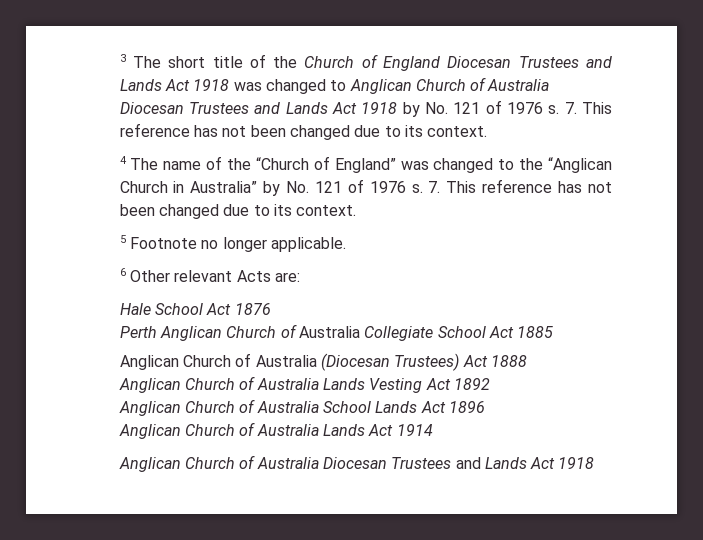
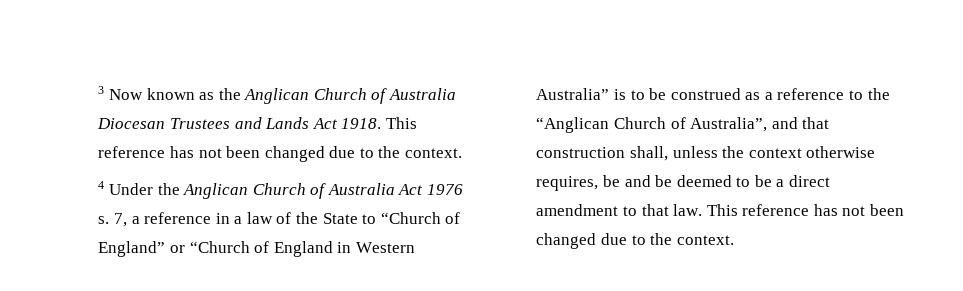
- 3 The short title of the Church of England Diocesan Trustees and Lands Act 1918 was changed to Anglican Church of Australia Diocesan Trustees and Lands Act 1918 by No. 121 of 1976 s. 7. This reference has not been changed due to its context.
+ 3 Now known as the Anglican Church of Australia Diocesan Trustees and Lands Act 1918. This reference has not been changed due to the context.
- 4 The name of the “Church of England” was changed to the “Anglican Church in Australia” by No. 121 of 1976 s. 7. This reference has not been changed due to its context.
- 5 Footnote no longer applicable.
- 6 Other relevant Acts are:
- Hale School Act 1876
- Perth Anglican Church of Australia Collegiate School Act 1885
- Anglican Church of Australia (Diocesan Trustees) Act 1888
- Anglican Church of Australia Lands Vesting Act 1892
- Anglican Church of Australia School Lands Act 1896
- Anglican Church of Australia Lands Act 1914
- Anglican Church of Australia Diocesan Trustees and Lands Act 1918
+ 4 Under the Anglican Church of Australia Act 1976 s. 7, a reference in a law of the State to “Church of England” or “Church of England in Western Australia” is to be construed as a reference to the “Anglican Church of Australia”, and that construction shall, unless the context otherwise requires, be and be deemed to be a direct amendment to that law. This reference has not been changed due to the context.

